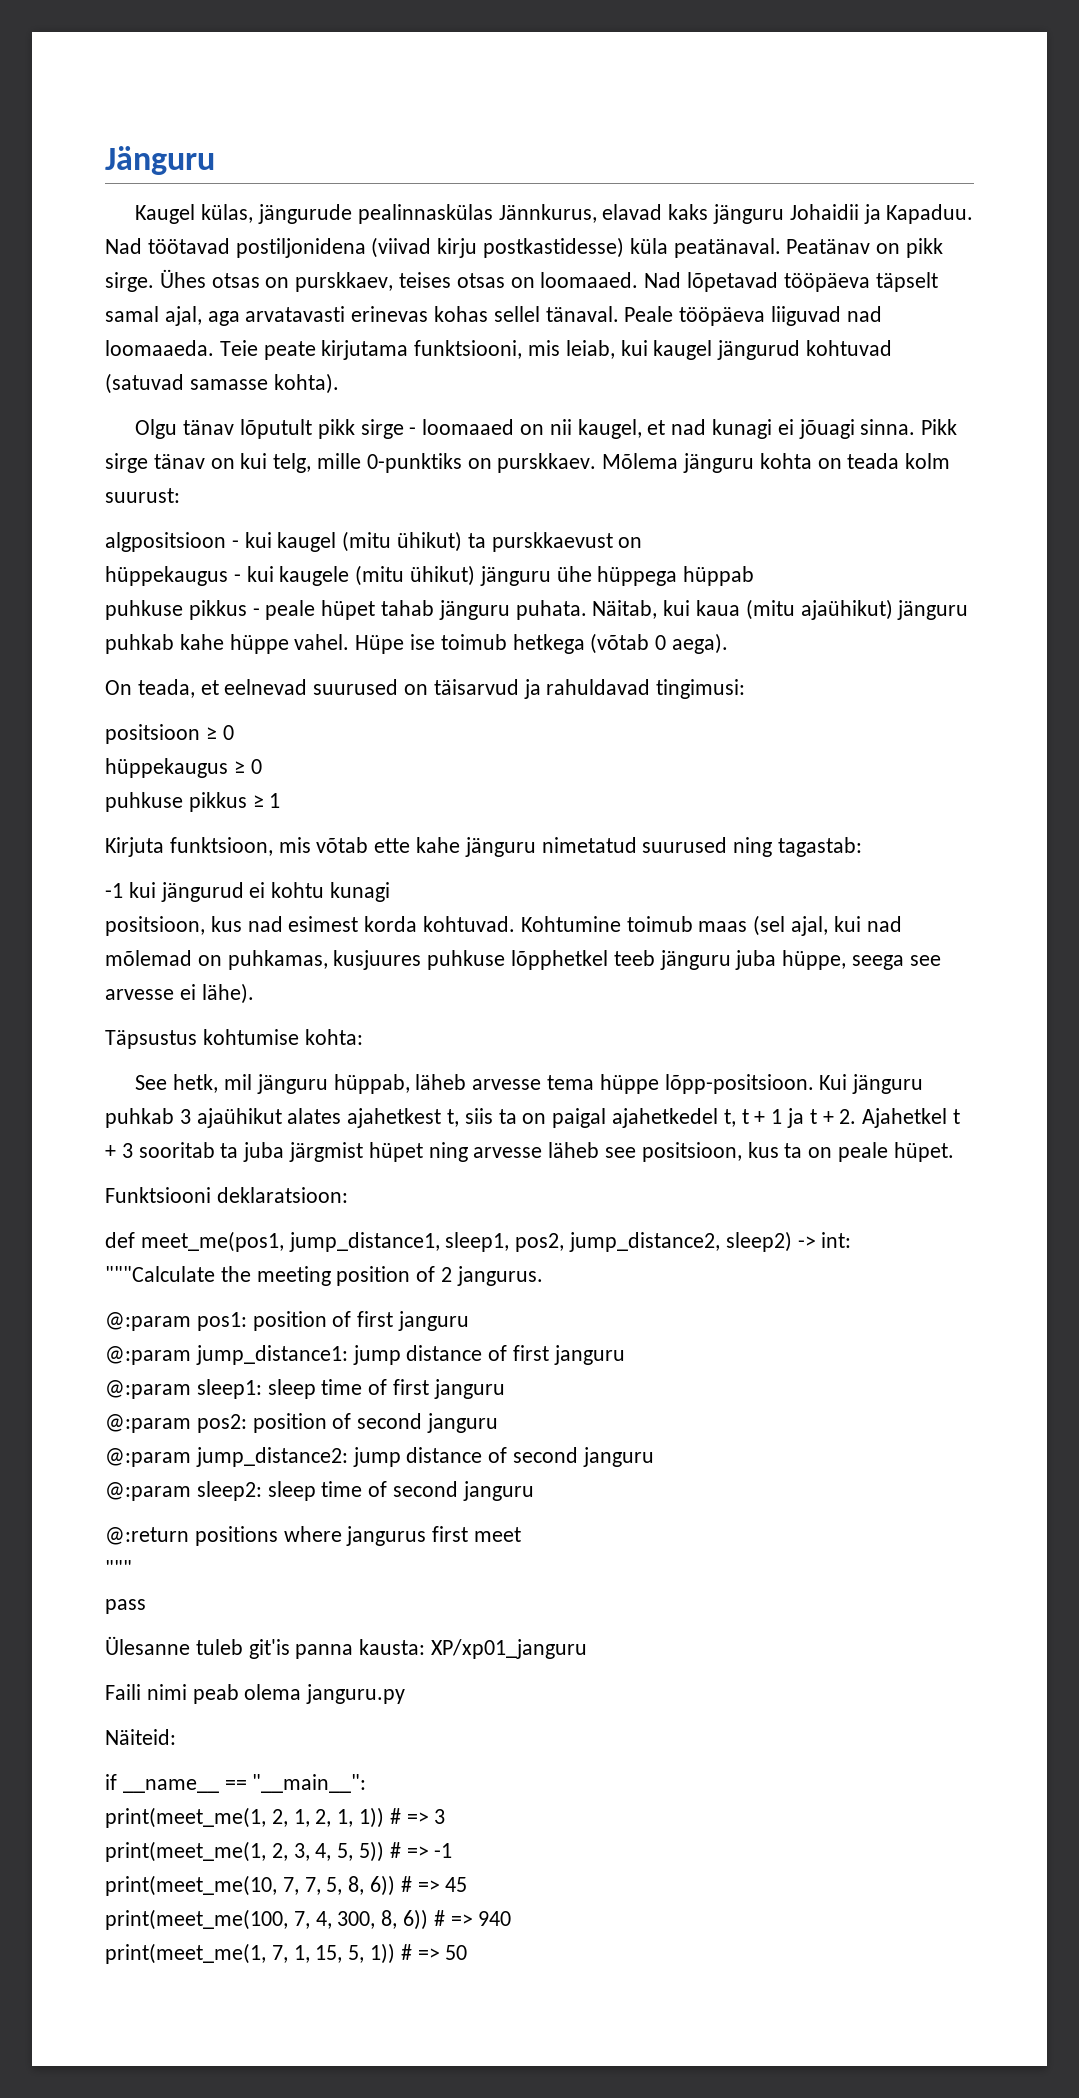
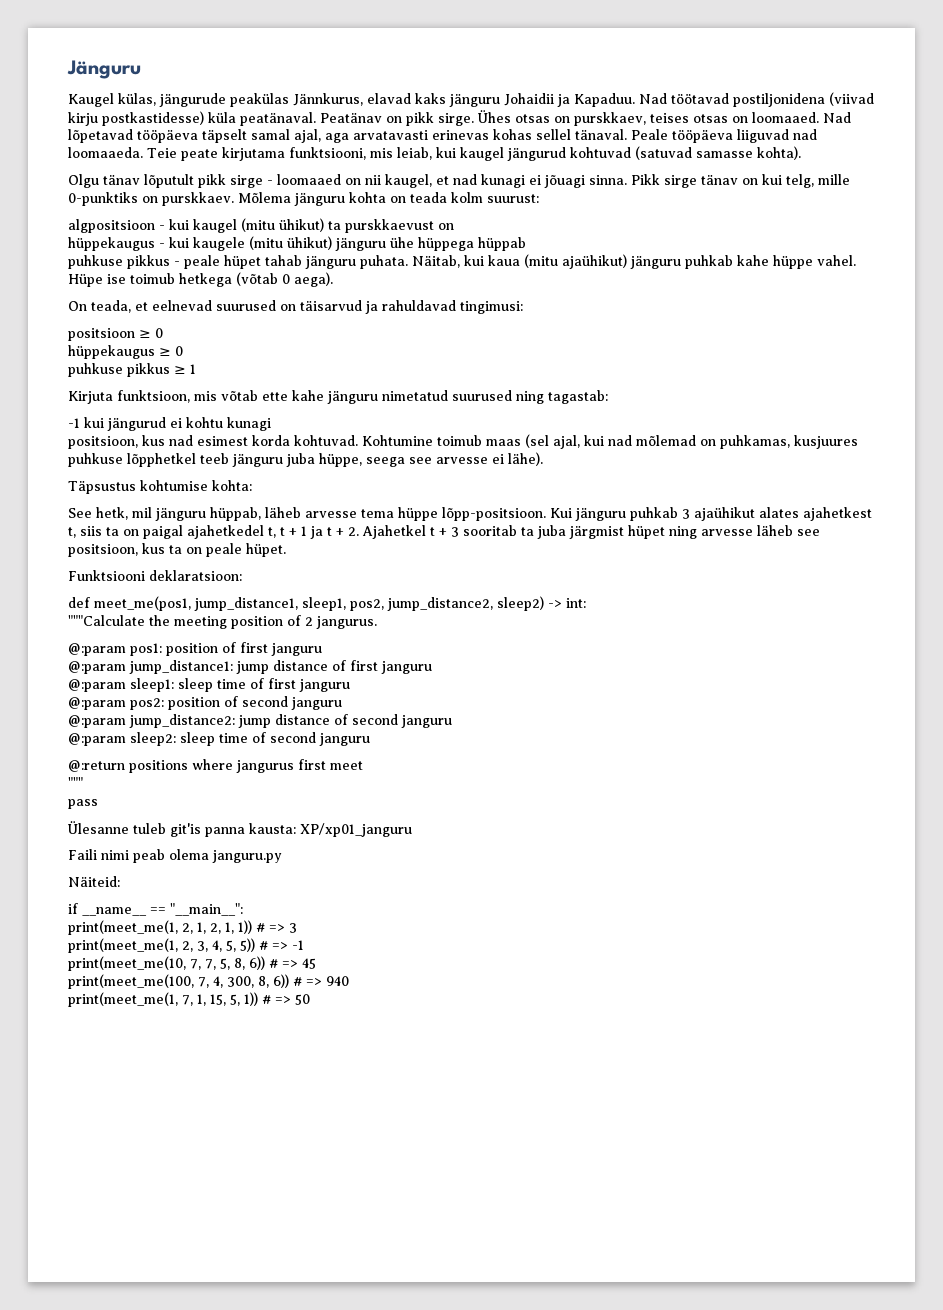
- Kaugel külas, jängurude pealinnaskülas Jännkurus, elavad kaks jänguru Johaidii ja Kapaduu.
+ Kaugel külas, jängurude peakülas Jännkurus, elavad kaks jänguru Johaidii ja Kapaduu.

